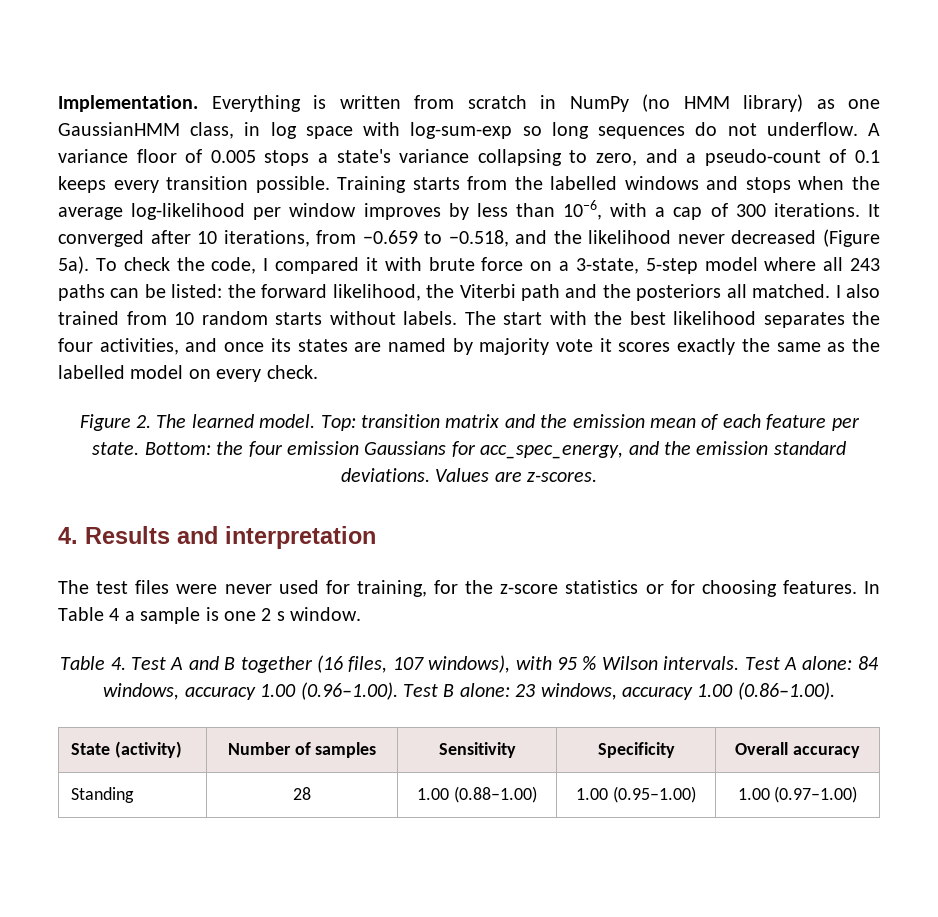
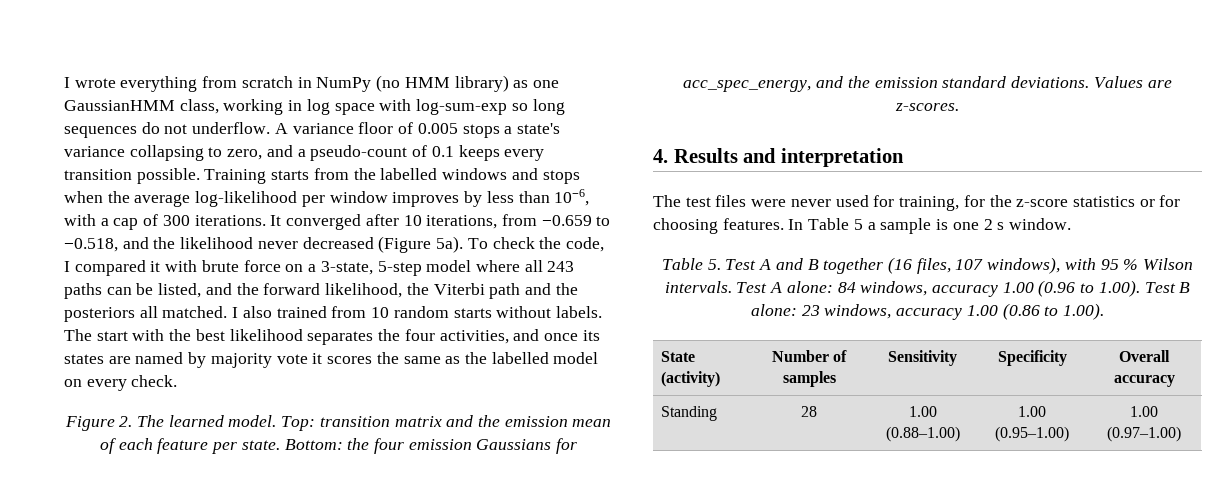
- Implementation. Everything is written from scratch in NumPy (no HMM library) as one GaussianHMM class, in log space with log-sum-exp so long sequences do not underflow.
+ I wrote everything from scratch in NumPy (no HMM library) as one GaussianHMM class, working in log space with log-sum-exp so long sequences do not underflow.
- To check the code, I compared it with brute force on a 3-state, 5-step model where all 243 paths can be listed: the forward likelihood, the Viterbi path and the posteriors all matched.
+ To check the code, I compared it with brute force on a 3-state, 5-step model where all 243 paths can be listed, and the forward likelihood, the Viterbi path and the posteriors all matched.
- The start with the best likelihood separates the four activities, and once its states are named by majority vote it scores exactly the same as the labelled model on every check.
+ The start with the best likelihood separates the four activities, and once its states are named by majority vote it scores the same as the labelled model on every check.
- In Table 4 a sample is one 2 s window.
+ In Table 5 a sample is one 2 s window.
- Table 4. Test A and B together (16 files, 107 windows), with 95 % Wilson intervals.
+ Table 5. Test A and B together (16 files, 107 windows), with 95 % Wilson intervals.
- Test A alone: 84 windows, accuracy 1.00 (0.96–1.00). Test B alone: 23 windows, accuracy 1.00 (0.86–1.00).
+ Test A alone: 84 windows, accuracy 1.00 (0.96 to 1.00). Test B alone: 23 windows, accuracy 1.00 (0.86 to 1.00).

